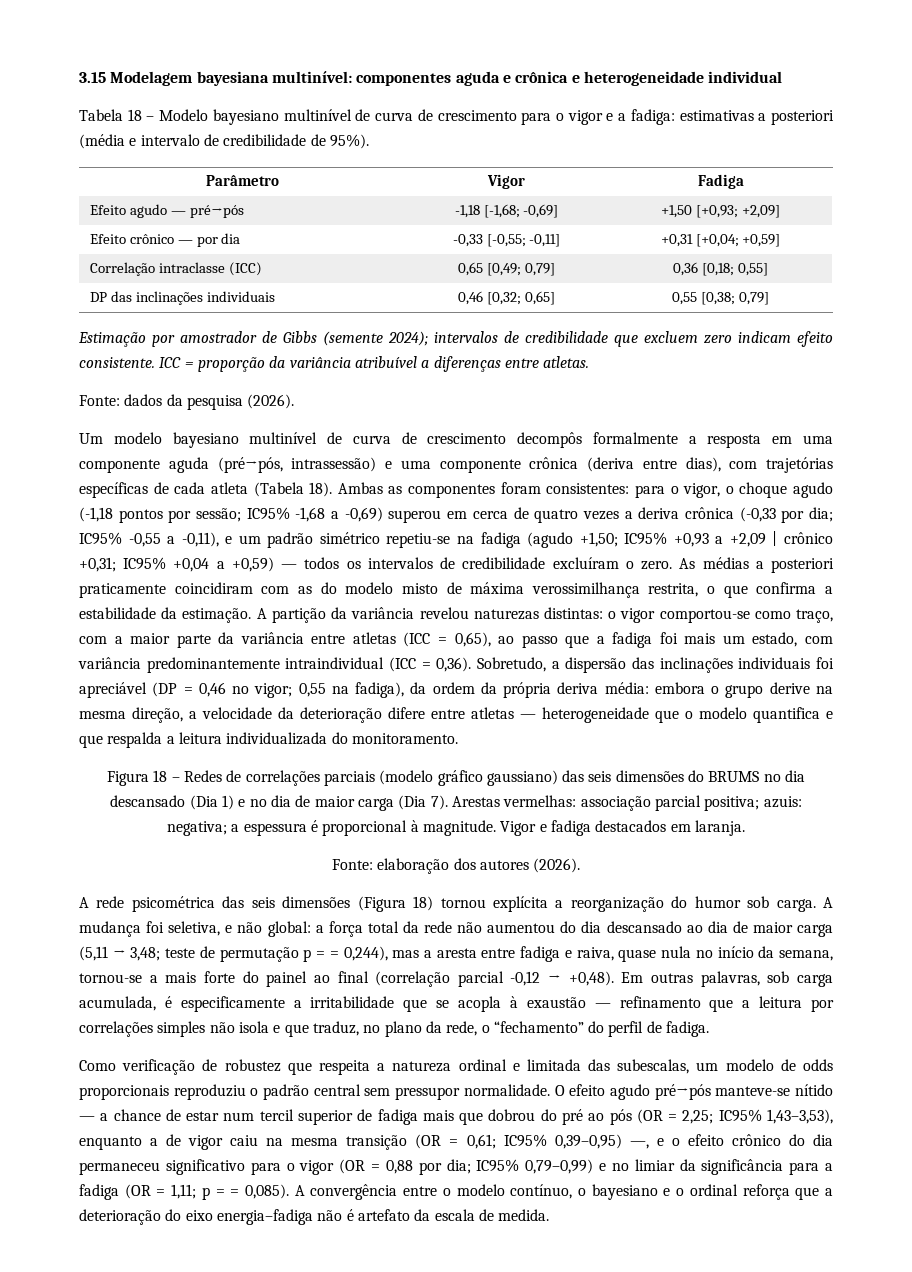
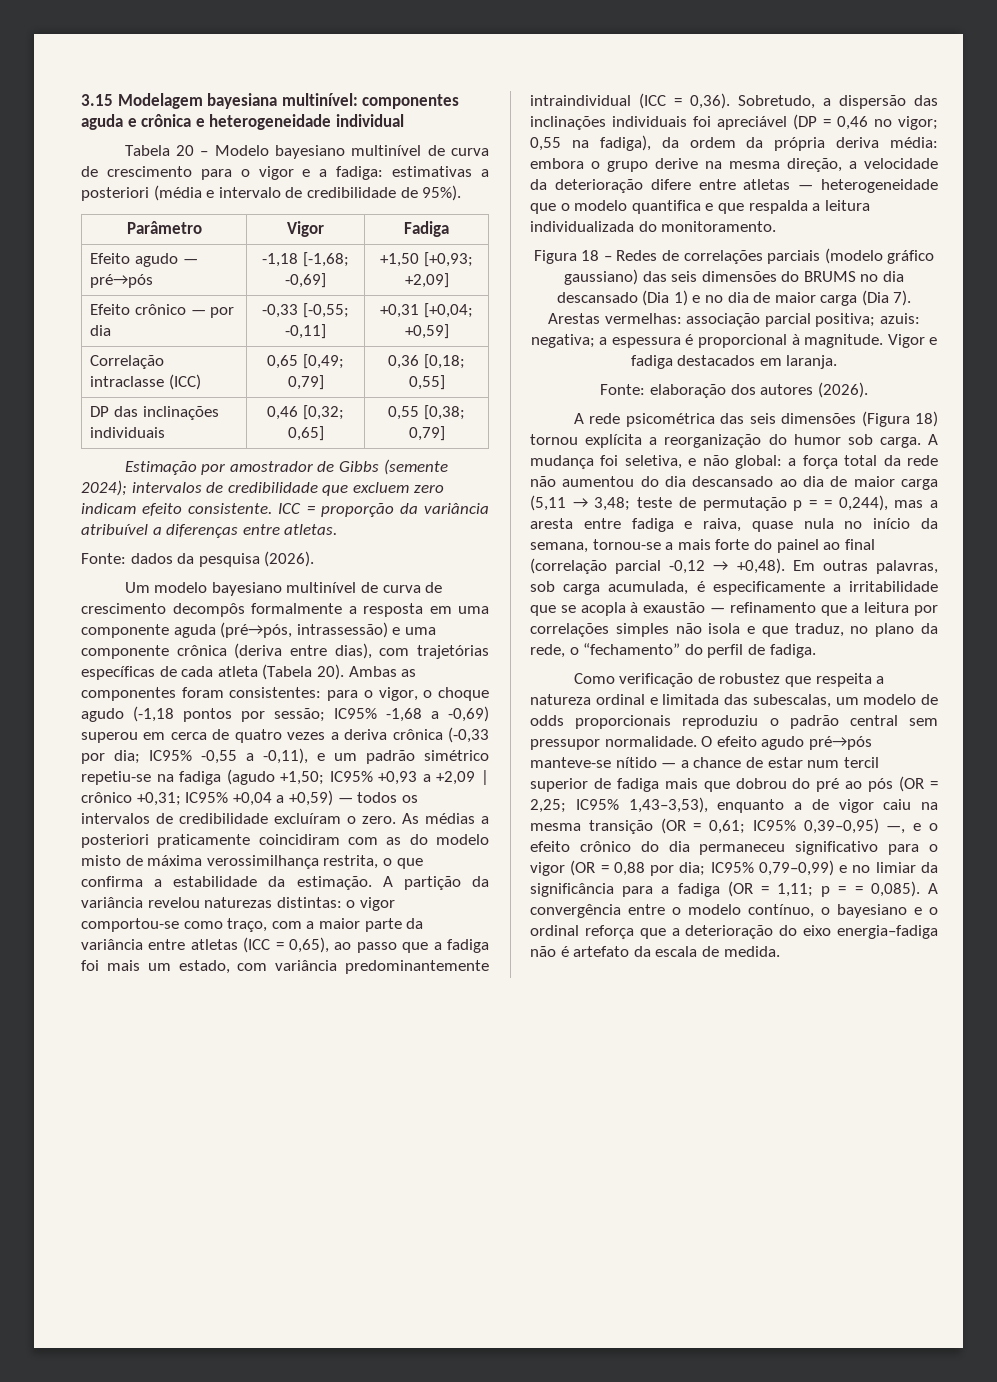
- Tabela 18 – Modelo bayesiano multinível de curva de crescimento para o vigor e a fadiga: estimativas a posteriori (média e intervalo de credibilidade de 95%).
+ Tabela 20 – Modelo bayesiano multinível de curva de crescimento para o vigor e a fadiga: estimativas a posteriori (média e intervalo de credibilidade de 95%).
- Um modelo bayesiano multinível de curva de crescimento decompôs formalmente a resposta em uma componente aguda (pré→pós, intrassessão) e uma componente crônica (deriva entre dias), com trajetórias específicas de cada atleta (Tabela 18).
+ Um modelo bayesiano multinível de curva de crescimento decompôs formalmente a resposta em uma componente aguda (pré→pós, intrassessão) e uma componente crônica (deriva entre dias), com trajetórias específicas de cada atleta (Tabela 20).

